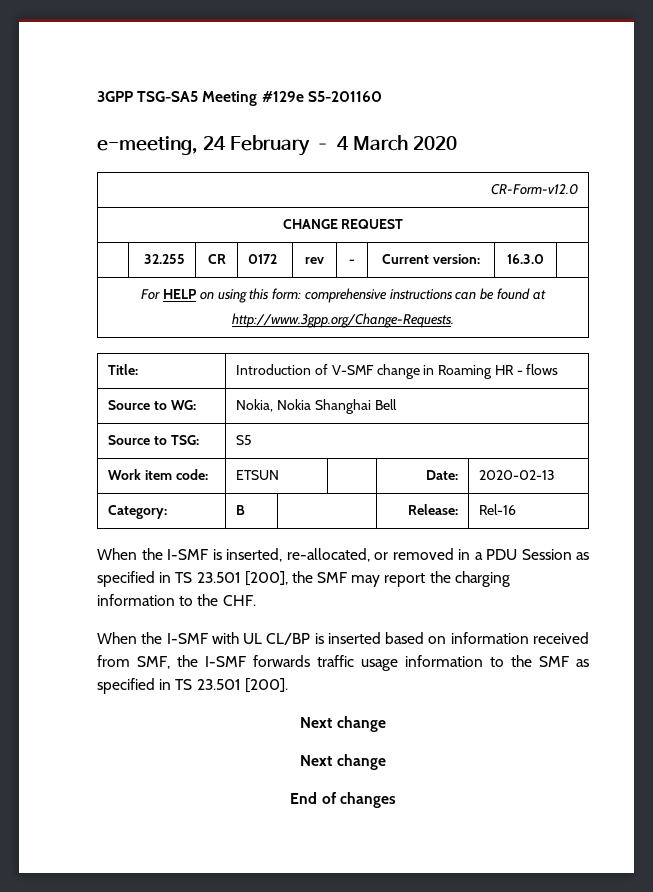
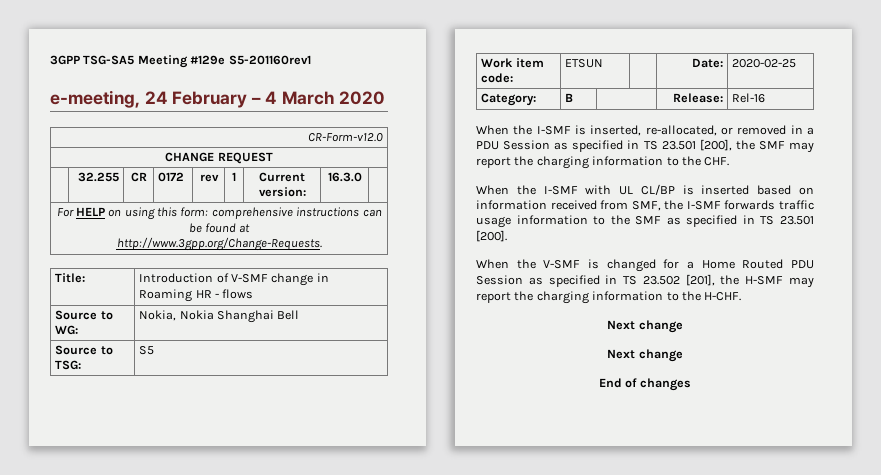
- 3GPP TSG-SA5 Meeting #129e S5-201160
+ 3GPP TSG-SA5 Meeting #129e S5-201160rev1
- | 32.255 | CR | 0172 | rev | - | Current version: | 16.3.0 |
+ | 32.255 | CR | 0172 | rev | 1 | Current version: | 16.3.0 |
- Work item code: | ETSUN | | Date: | 2020-02-13
+ Work item code: | ETSUN | | Date: | 2020-02-25
+ When the V-SMF is changed for a Home Routed PDU Session as specified in TS 23.502 [201], the H-SMF may report the charging information to the H-CHF.

